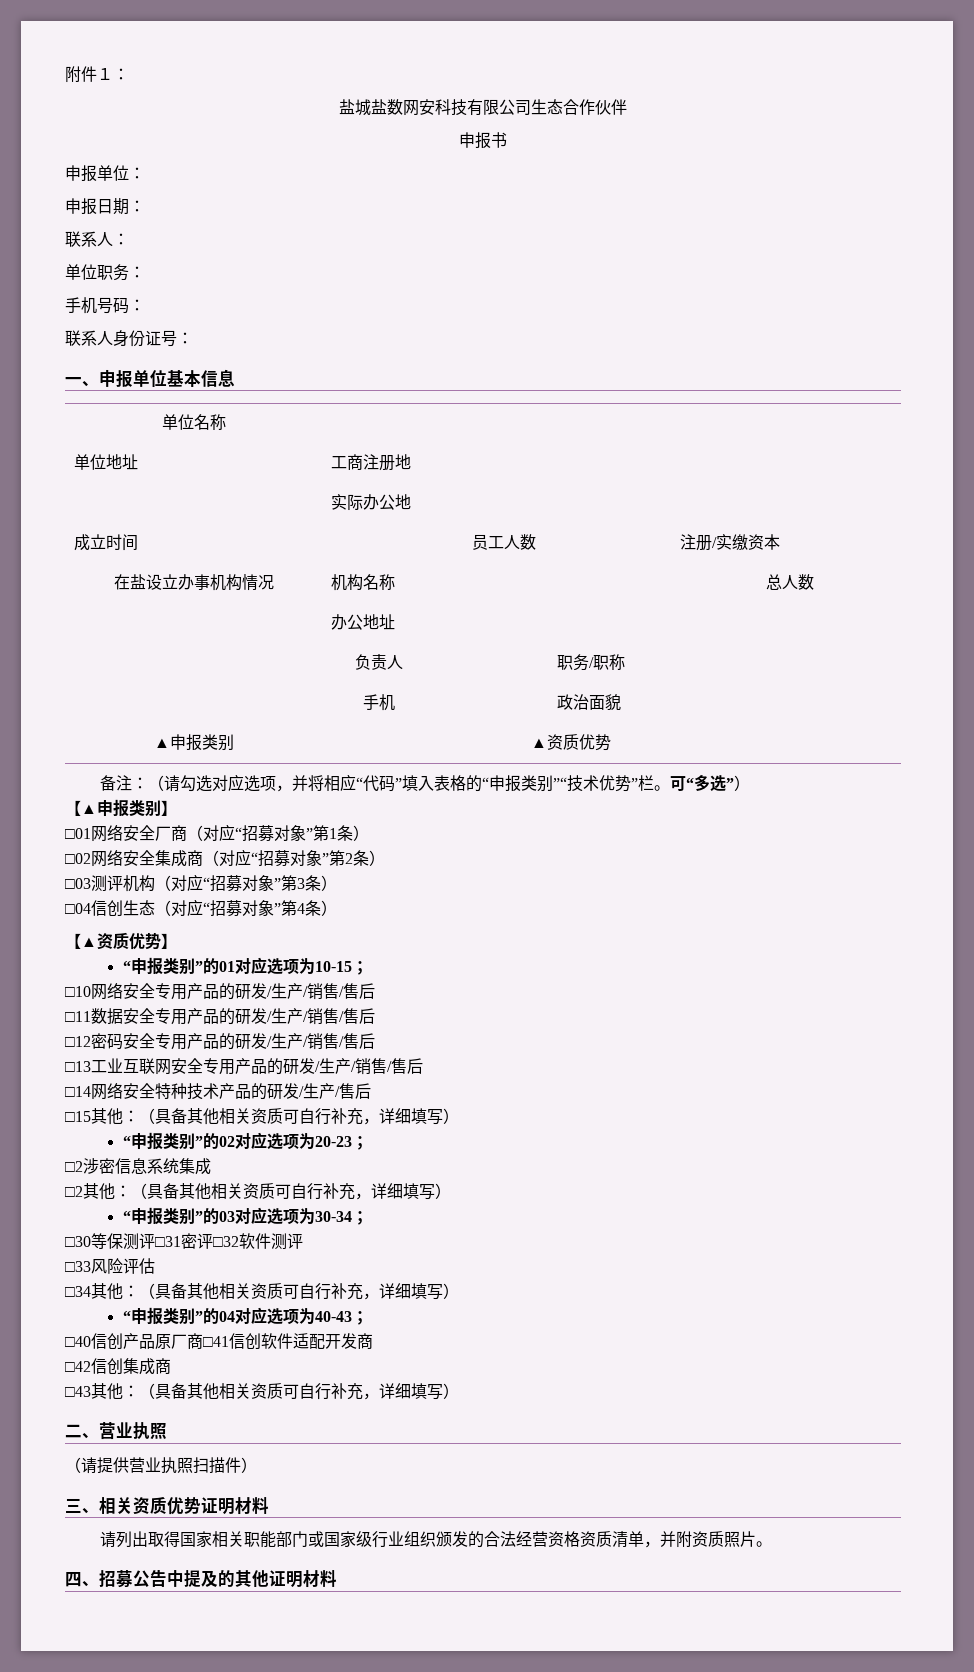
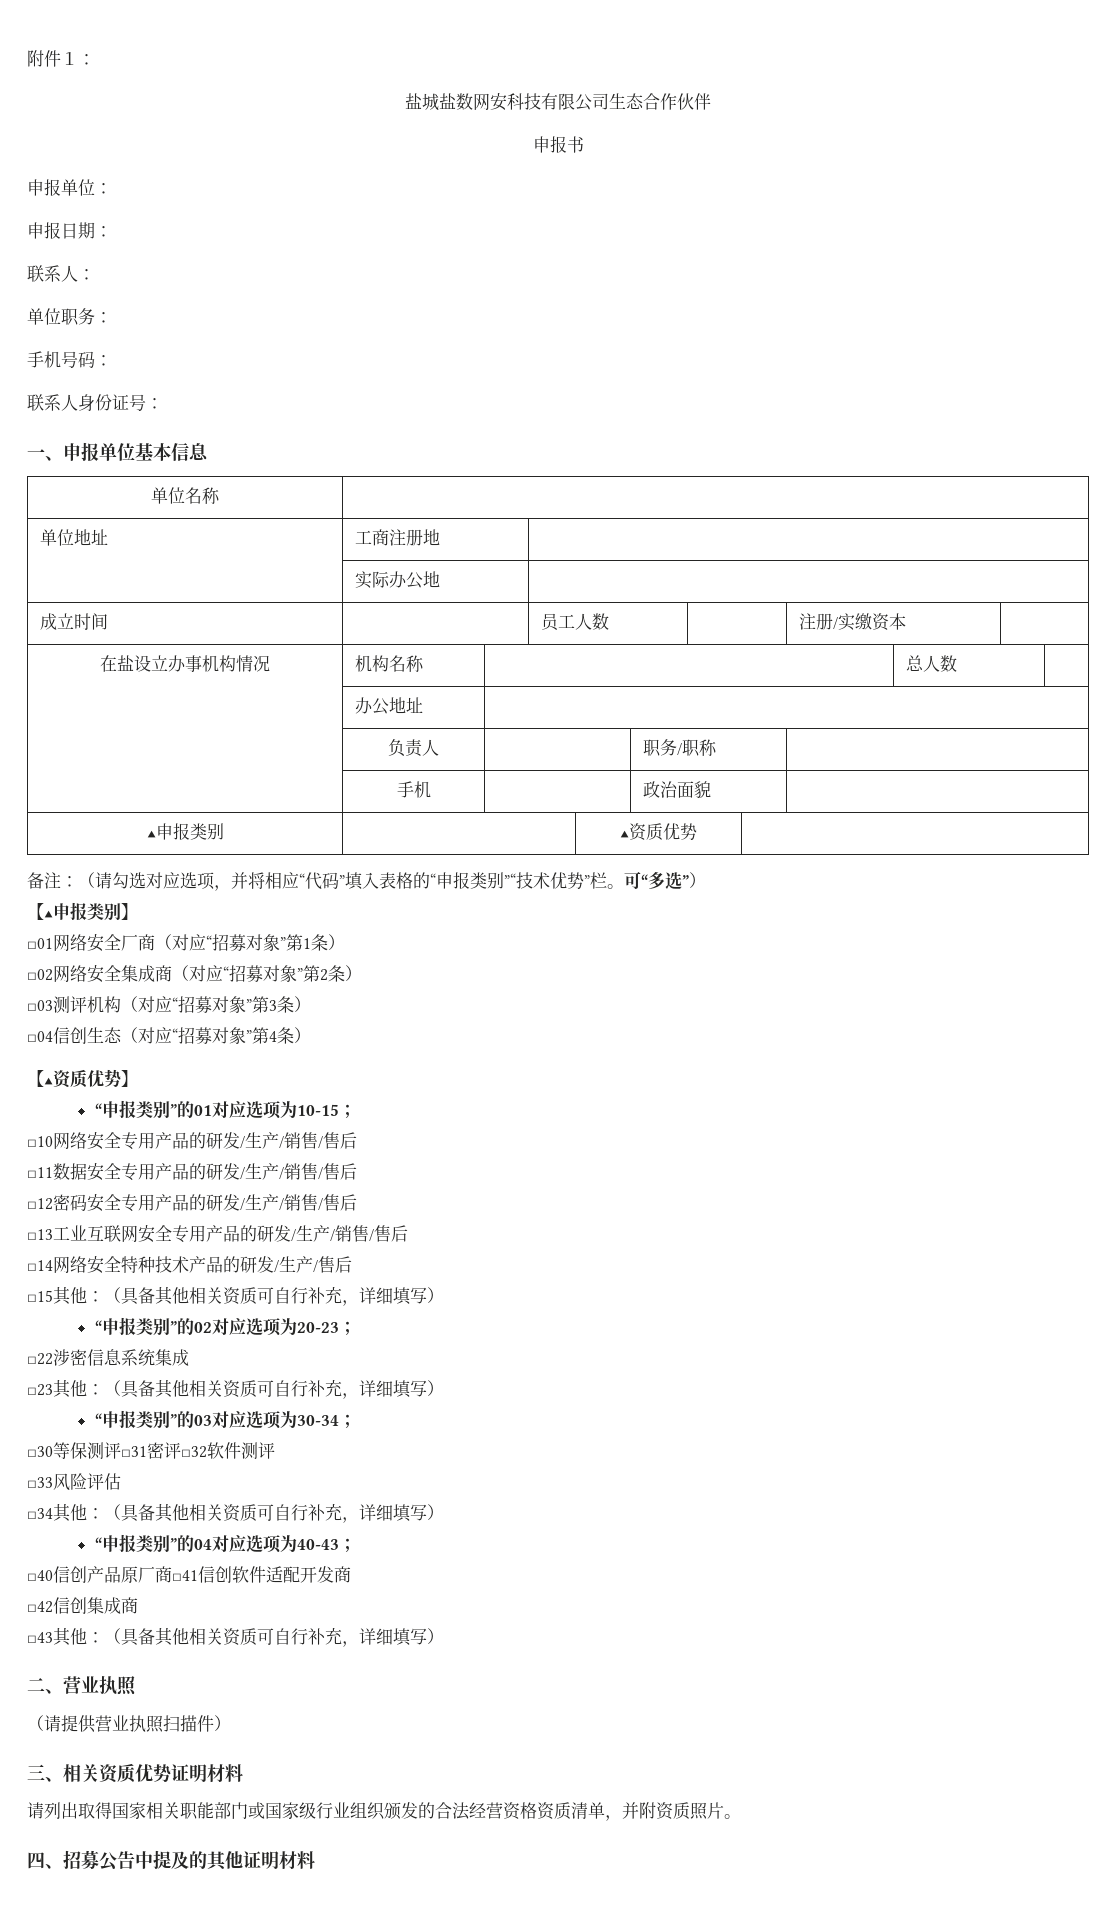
- □2涉密信息系统集成
+ □22涉密信息系统集成
- □2其他：（具备其他相关资质可自行补充，详细填写）
+ □23其他：（具备其他相关资质可自行补充，详细填写）

